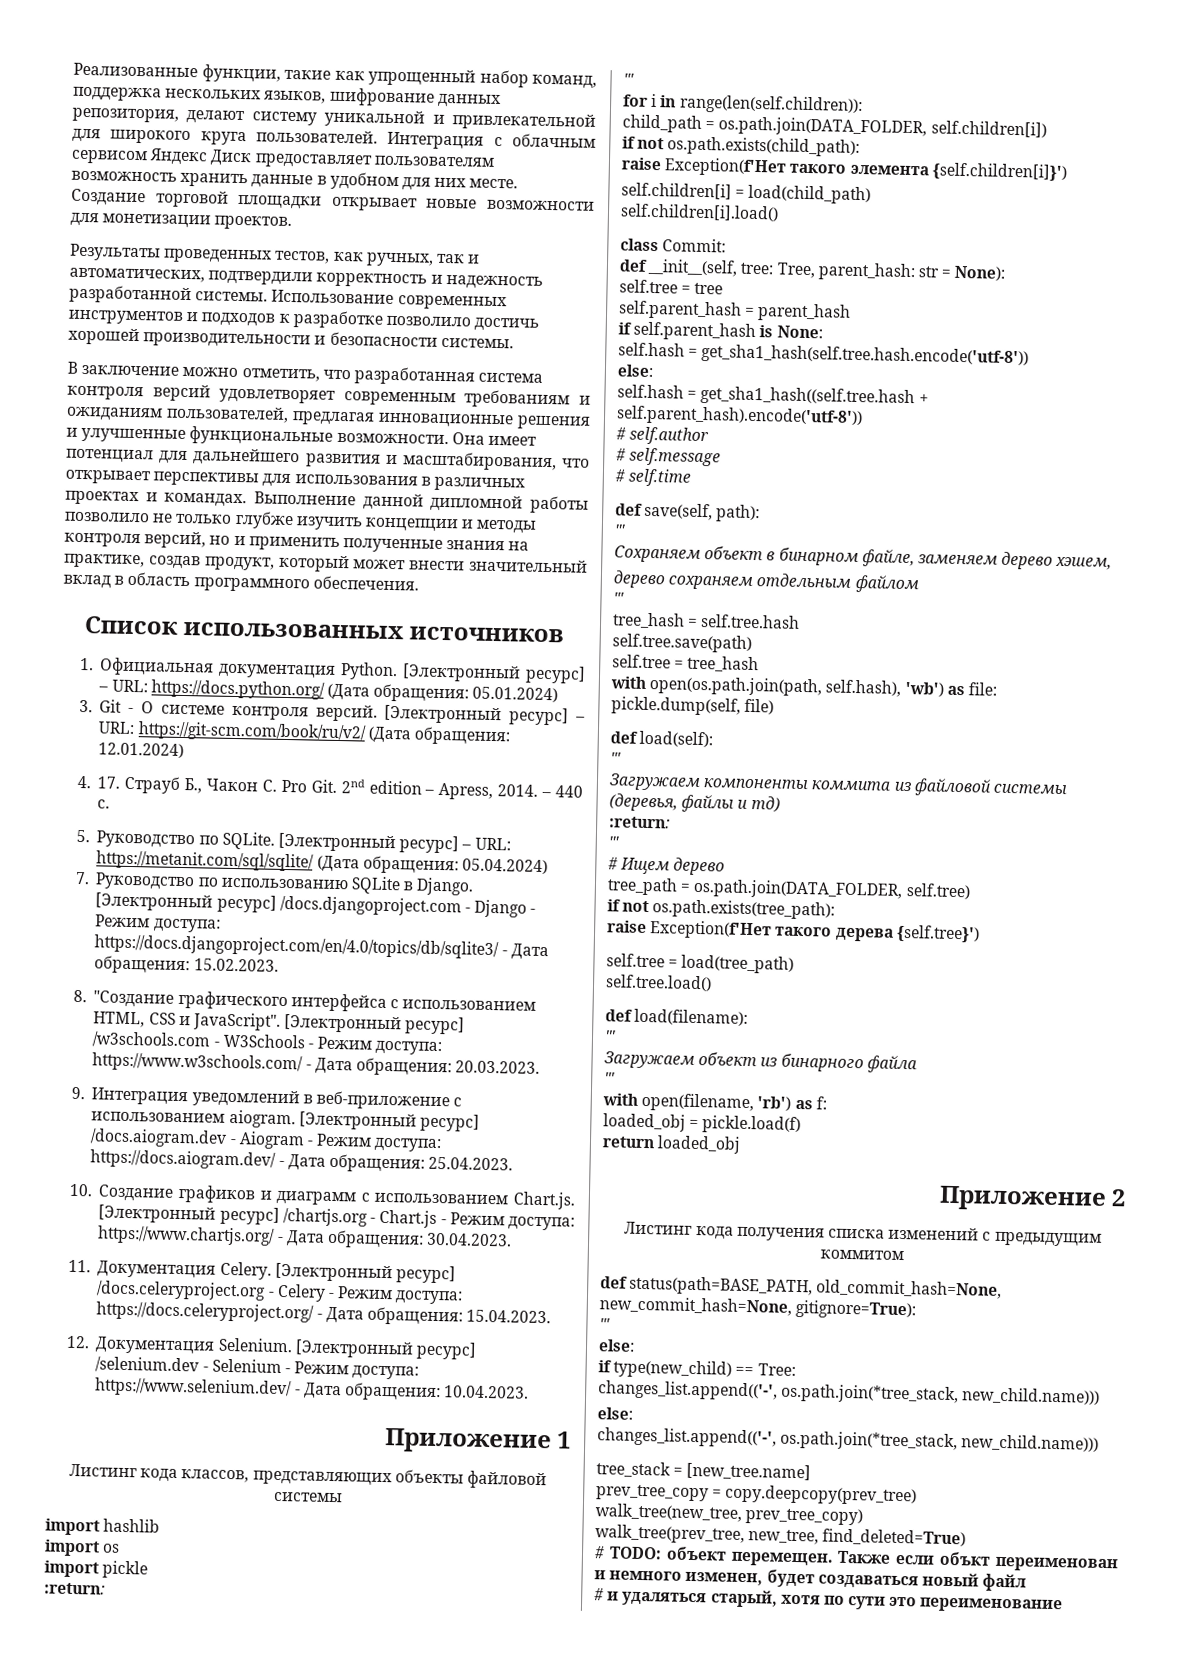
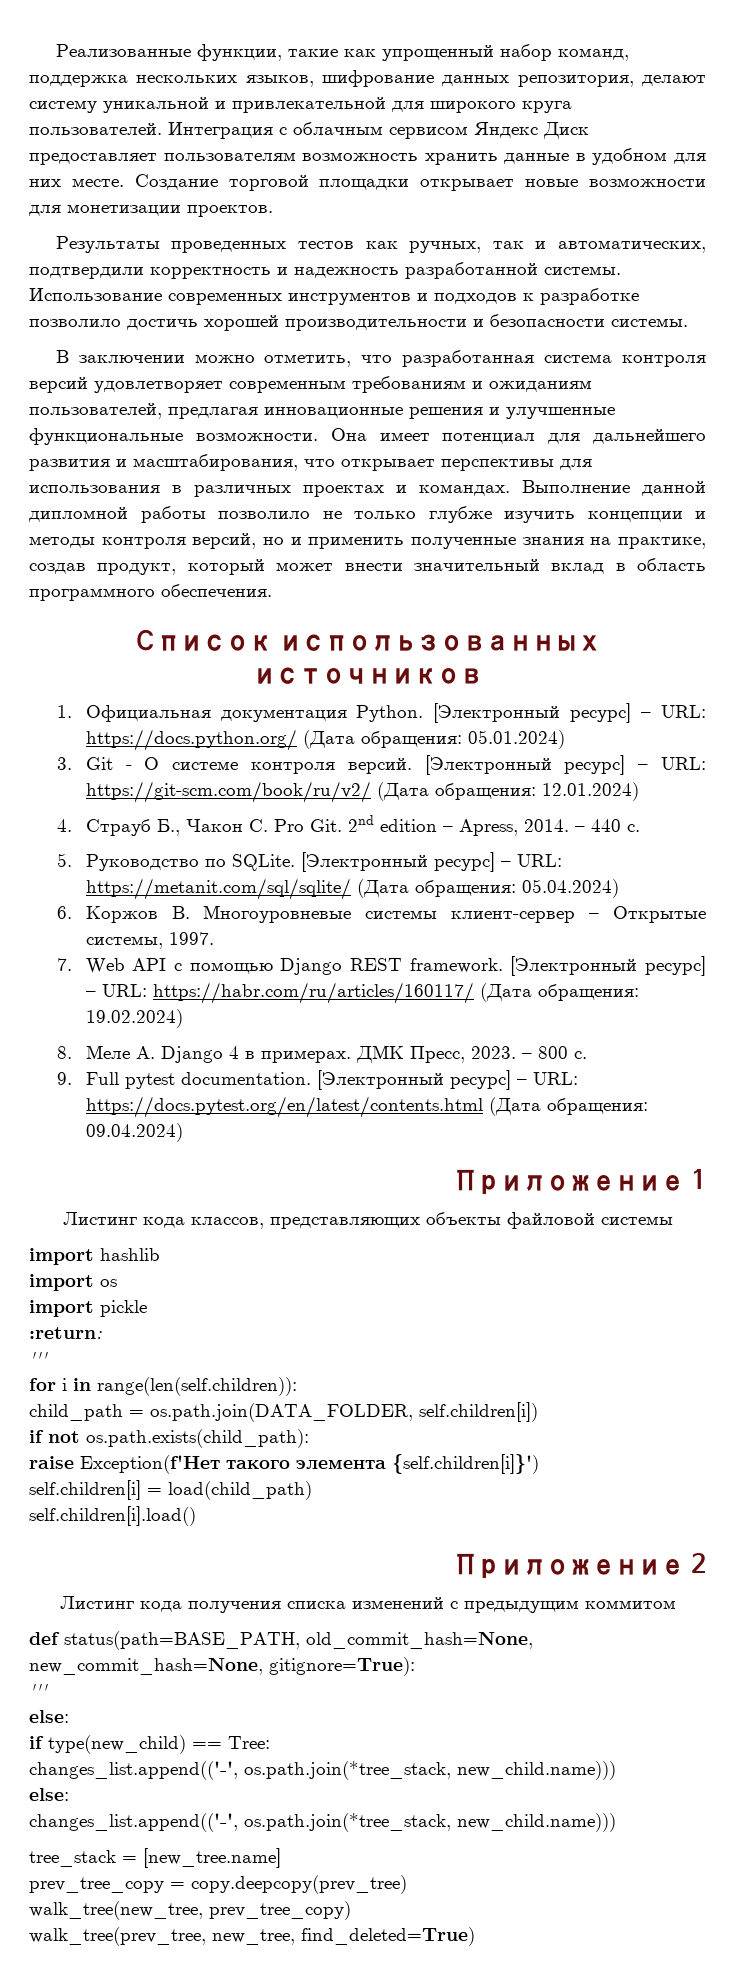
- Результаты проведенных тестов, как ручных, так и автоматических, подтвердили корректность и надежность разработанной системы.
+ Результаты проведенных тестов как ручных, так и автоматических, подтвердили корректность и надежность разработанной системы.
- В заключение можно отметить, что разработанная система контроля версий удовлетворяет современным требованиям и ожиданиям пользователей, предлагая инновационные решения и улучшенные функциональные возможности.
+ В заключении можно отметить, что разработанная система контроля версий удовлетворяет современным требованиям и ожиданиям пользователей, предлагая инновационные решения и улучшенные функциональные возможности.
- 4. 17. Страуб Б., Чакон С. Pro Git. 2nd edition – Apress, 2014.
+ 4. Страуб Б., Чакон С. Pro Git. 2nd edition – Apress, 2014.
- 7. Руководство по использованию SQLite в Django. [Электронный ресурс] /docs.djangoproject.com - Django - Режим доступа: https://docs.djangoproject.com/en/4.0/topics/db/sqlite3/ - Дата обращения: 15.02.2023.
- 8. "Создание графического интерфейса с использованием HTML, CSS и JavaScript". [Электронный ресурс] /w3schools.com - W3Schools - Режим доступа: https://www.w3schools.com/ - Дата обращения: 20.03.2023.
- 9. Интеграция уведомлений в веб-приложение с использованием aiogram. [Электронный ресурс] /docs.aiogram.dev - Aiogram - Режим доступа: https://docs.aiogram.dev/ - Дата обращения: 25.04.2023.
- 10. Создание графиков и диаграмм с использованием Chart.js. [Электронный ресурс] /chartjs.org - Chart.js - Режим доступа: https://www.chartjs.org/ - Дата обращения: 30.04.2023.
- 11. Документация Celery. [Электронный ресурс] /docs.celeryproject.org - Celery - Режим доступа: https://docs.celeryproject.org/ - Дата обращения: 15.04.2023.
- 12. Документация Selenium. [Электронный ресурс] /selenium.dev - Selenium - Режим доступа: https://www.selenium.dev/ - Дата обращения: 10.04.2023.
+ 6. Коржов В. Многоуровневые системы клиент-сервер – Открытые системы, 1997.
+ 7. Web API с помощью Django REST framework. [Электронный ресурс] – URL: https://habr.com/ru/articles/160117/ (Дата обращения: 19.02.2024)
+ 8. Меле А. Django 4 в примерах. ДМК Пресс, 2023. – 800 с.
+ 9. Full pytest documentation. [Электронный ресурс] – URL: https://docs.pytest.org/en/latest/contents.html (Дата обращения: 09.04.2024)
- class Commit:
- def __init__(self, tree: Tree, parent_hash: str = None):
- self.tree = tree
- self.parent_hash = parent_hash
- if self.parent_hash is None:
- self.hash = get_sha1_hash(self.tree.hash.encode('utf-8'))
- else:
- self.hash = get_sha1_hash((self.tree.hash + self.parent_hash).encode('utf-8'))
- # self.author
- # self.message
- # self.time
- def save(self, path):
- '''
- Сохраняем объект в бинарном файле, заменяем дерево хэшем,
- дерево сохраняем отдельным файлом
- '''
- tree_hash = self.tree.hash
- self.tree.save(path)
- self.tree = tree_hash
- with open(os.path.join(path, self.hash), 'wb') as file:
- pickle.dump(self, file)
- def load(self):
- '''
- Загружаем компоненты коммита из файловой системы (деревья, файлы и тд)
- :return:
- '''
- # Ищем дерево
- tree_path = os.path.join(DATA_FOLDER, self.tree)
- if not os.path.exists(tree_path):
- raise Exception(f'Нет такого дерева {self.tree}')
- self.tree = load(tree_path)
- self.tree.load()
- def load(filename):
- '''
- Загружаем объект из бинарного файла
- '''
- with open(filename, 'rb') as f:
- loaded_obj = pickle.load(f)
- return loaded_obj
- # TODO: объект перемещен. Также если объкт переименован и немного изменен, будет создаваться новый файл
- # и удаляться старый, хотя по сути это переименование

